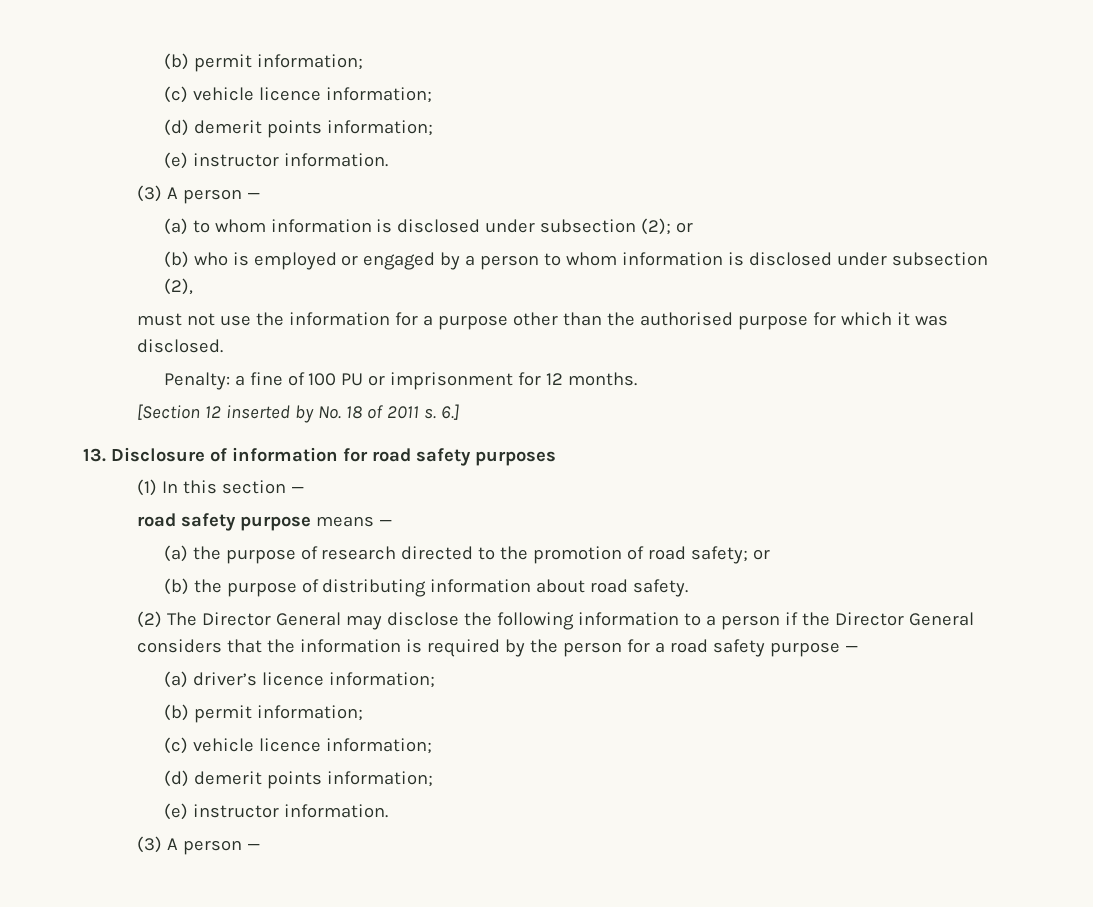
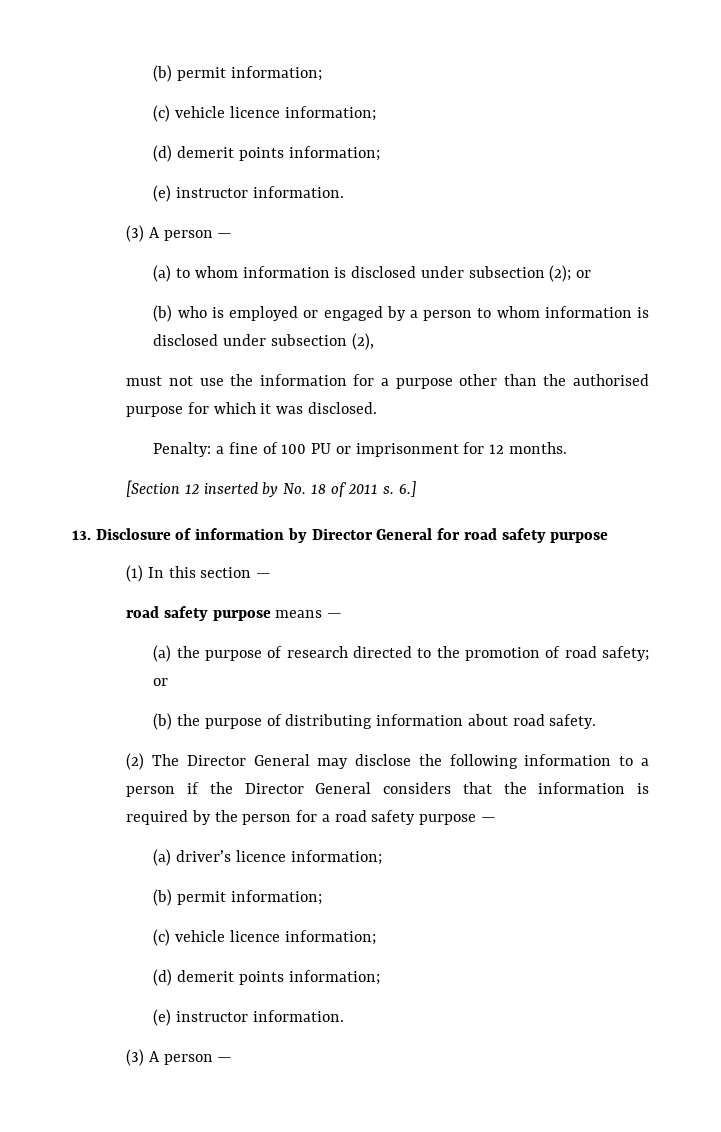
- 13. Disclosure of information for road safety purposes
+ 13. Disclosure of information by Director General for road safety purpose

